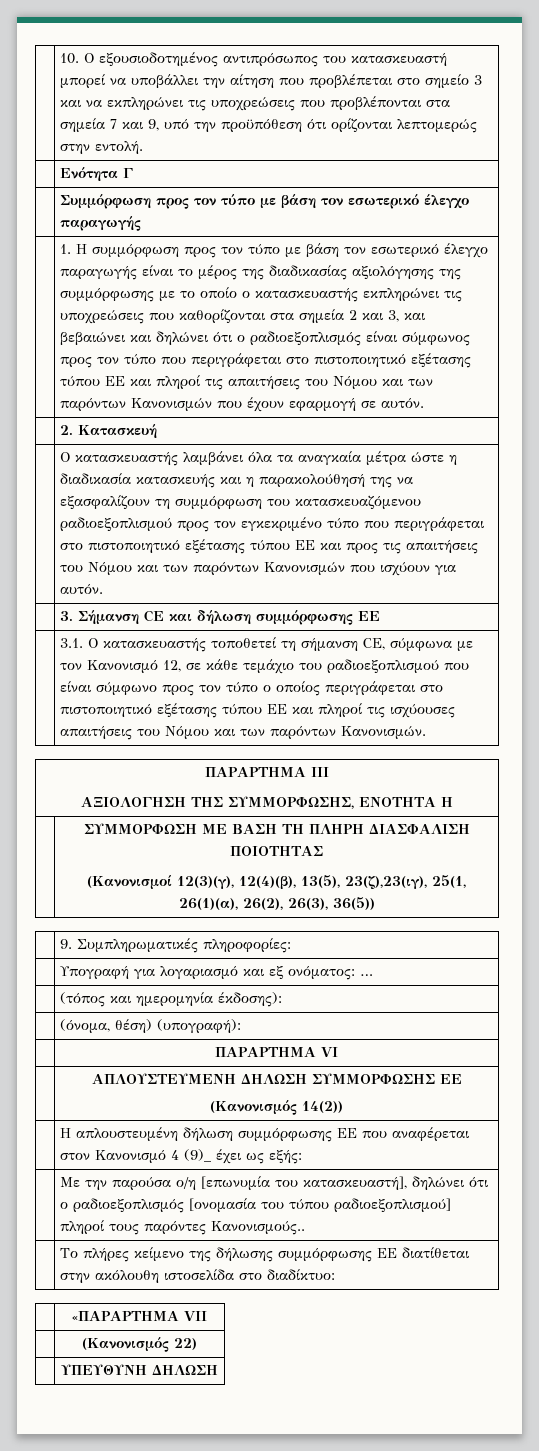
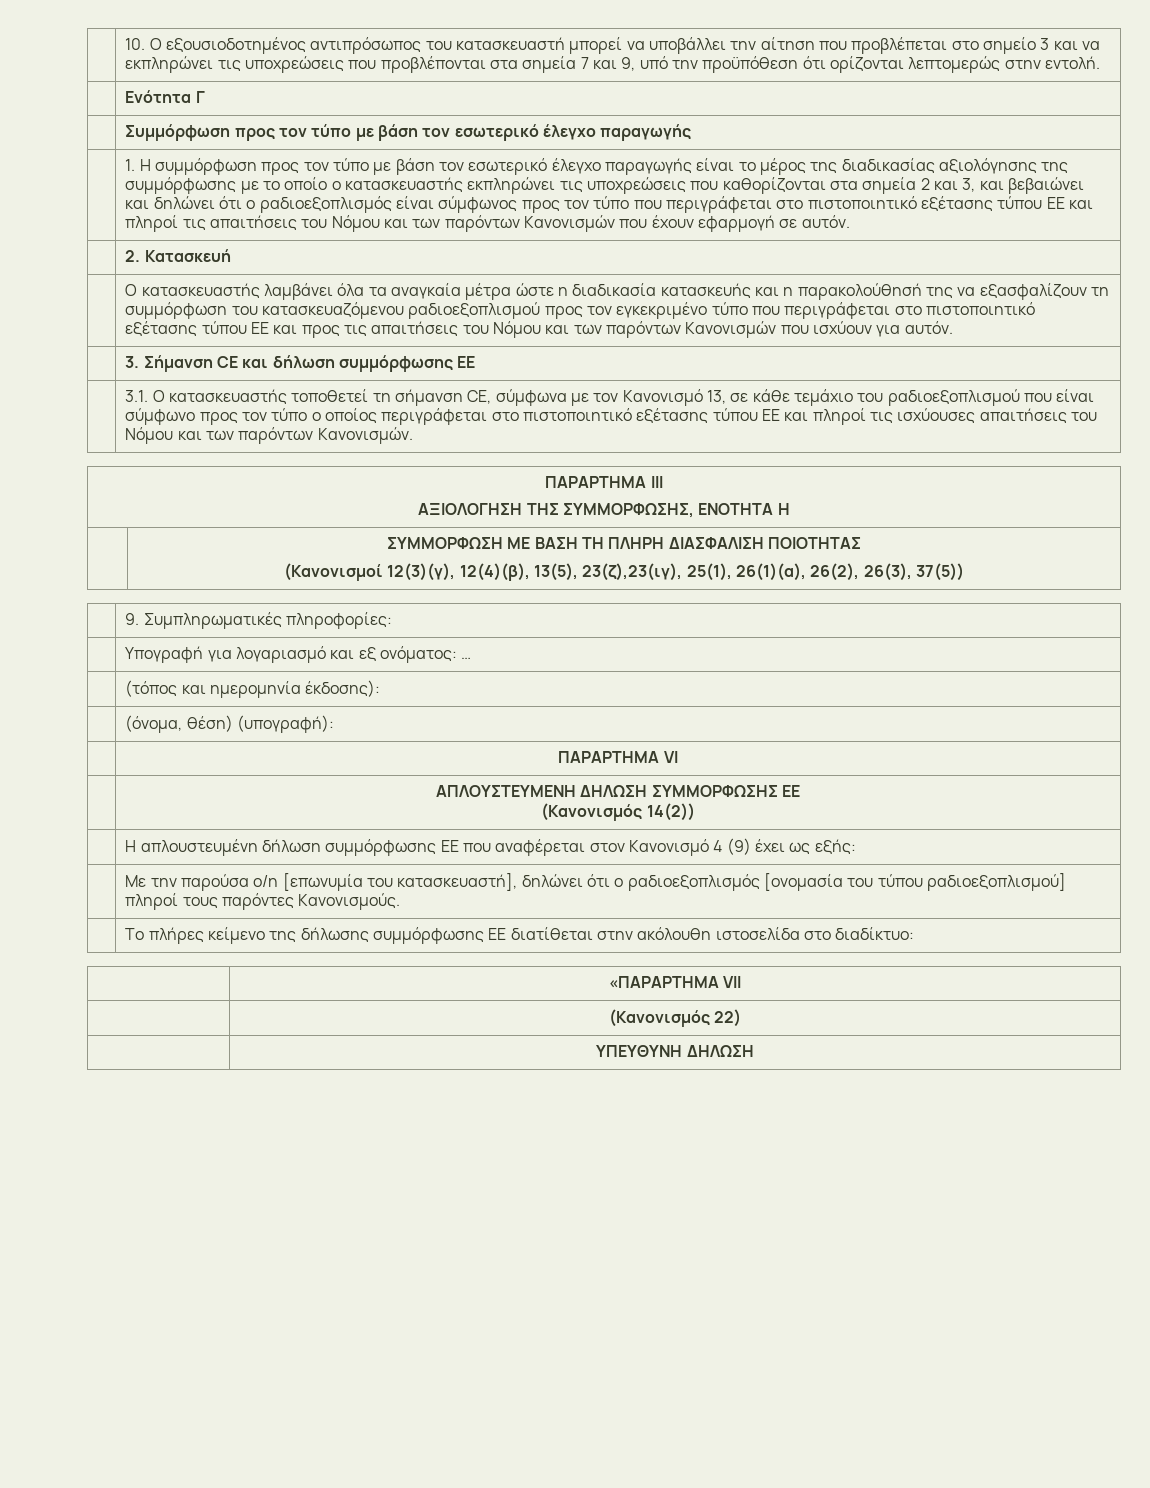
- 3.1. Ο κατασκευαστής τοποθετεί τη σήμανση CE, σύμφωνα με τον Κανονισμό 12, σε κάθε τεμάχιο του ραδιοεξοπλισμού που είναι σύμφωνο προς τον τύπο ο οποίος περιγράφεται στο πιστοποιητικό εξέτασης τύπου ΕΕ και πληροί τις ισχύουσες απαιτήσεις του Νόμου και των παρόντων Κανονισμών.
+ 3.1. Ο κατασκευαστής τοποθετεί τη σήμανση CE, σύμφωνα με τον Κανονισμό 13, σε κάθε τεμάχιο του ραδιοεξοπλισμού που είναι σύμφωνο προς τον τύπο ο οποίος περιγράφεται στο πιστοποιητικό εξέτασης τύπου ΕΕ και πληροί τις ισχύουσες απαιτήσεις του Νόμου και των παρόντων Κανονισμών.
  | ΣΥΜΜΟΡΦΩΣΗ ΜΕ ΒΑΣΗ ΤΗ ΠΛΗΡΗ ΔΙΑΣΦΑΛΙΣΗ ΠΟΙΟΤΗΤΑΣ
- (Κανονισμοί 12(3)(γ), 12(4)(β), 13(5), 23(ζ),23(ιγ), 25(1, 26(1)(α), 26(2), 26(3), 36(5))
+ (Κανονισμοί 12(3)(γ), 12(4)(β), 13(5), 23(ζ),23(ιγ), 25(1), 26(1)(α), 26(2), 26(3), 37(5))
- | Η απλουστευμένη δήλωση συμμόρφωσης ΕΕ που αναφέρεται στον Κανονισμό 4 (9)_ έχει ως εξής:
+ | Η απλουστευμένη δήλωση συμμόρφωσης ΕΕ που αναφέρεται στον Κανονισμό 4 (9) έχει ως εξής:
- | Με την παρούσα ο/η [επωνυμία του κατασκευαστή], δηλώνει ότι ο ραδιοεξοπλισμός [ονομασία του τύπου ραδιοεξοπλισμού] πληροί τους παρόντες Κανονισμούς..
+ | Με την παρούσα ο/η [επωνυμία του κατασκευαστή], δηλώνει ότι ο ραδιοεξοπλισμός [ονομασία του τύπου ραδιοεξοπλισμού] πληροί τους παρόντες Κανονισμούς.

